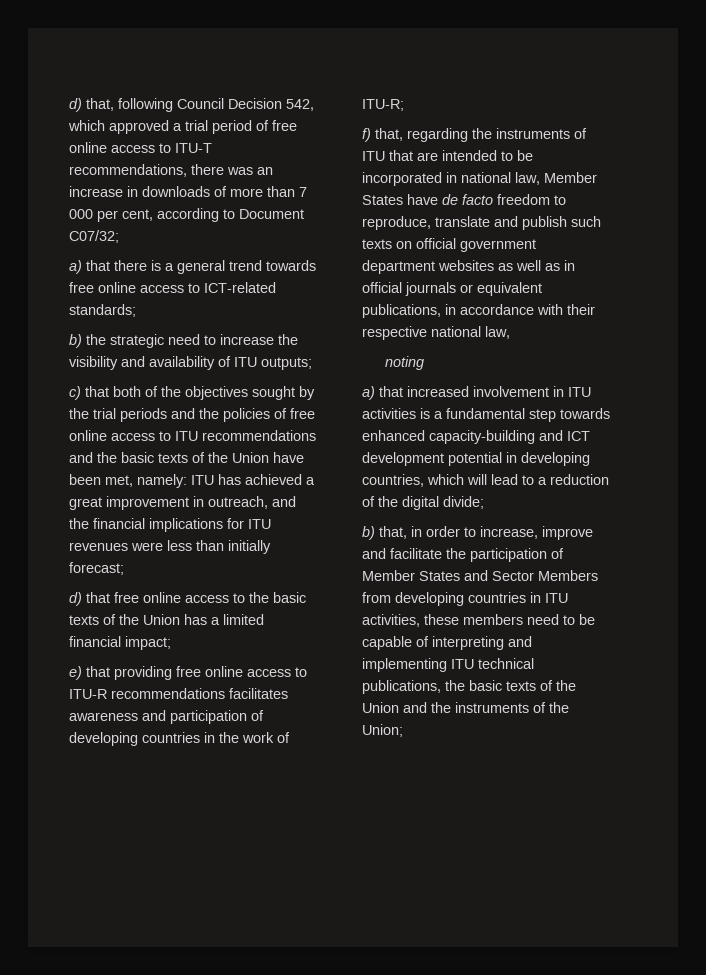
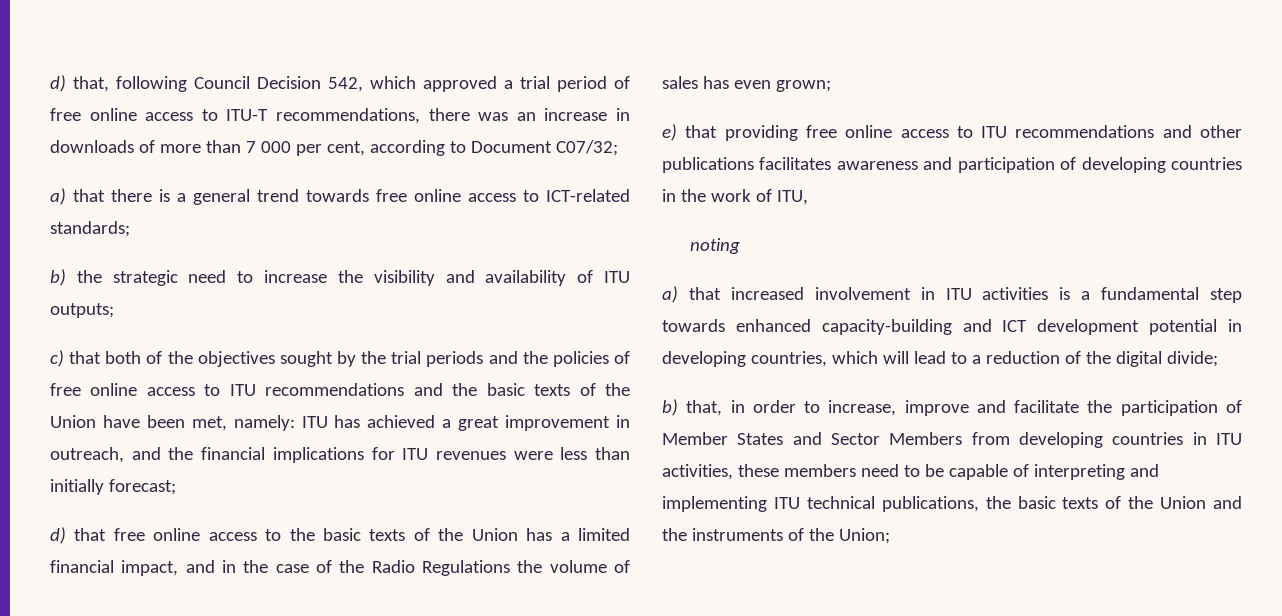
- d) that free online access to the basic texts of the Union has a limited financial impact;
+ d) that free online access to the basic texts of the Union has a limited financial impact, and in the case of the Radio Regulations the volume of sales has even grown;
- e) that providing free online access to ITU-R recommendations facilitates awareness and participation of developing countries in the work of ITU-R;
- f) that, regarding the instruments of ITU that are intended to be incorporated in national law, Member States have de facto freedom to reproduce, translate and publish such texts on official government department websites as well as in official journals or equivalent publications, in accordance with their respective national law,
+ e) that providing free online access to ITU recommendations and other publications facilitates awareness and participation of developing countries in the work of ITU,

